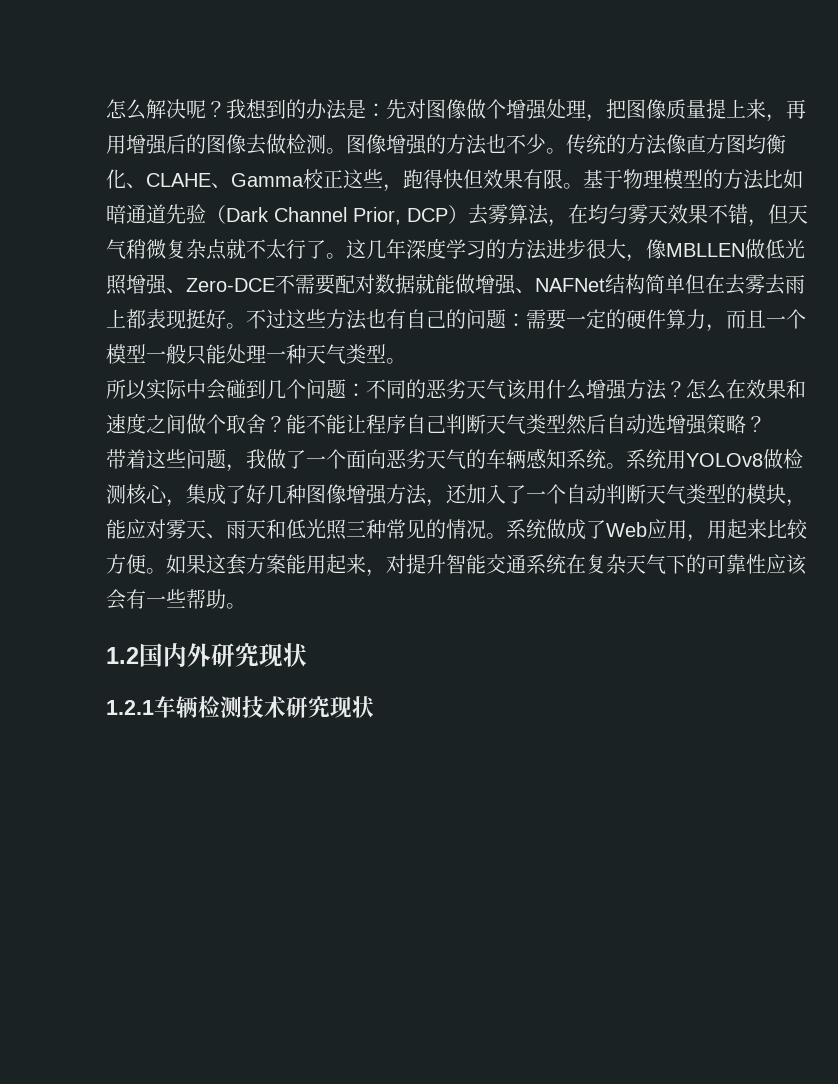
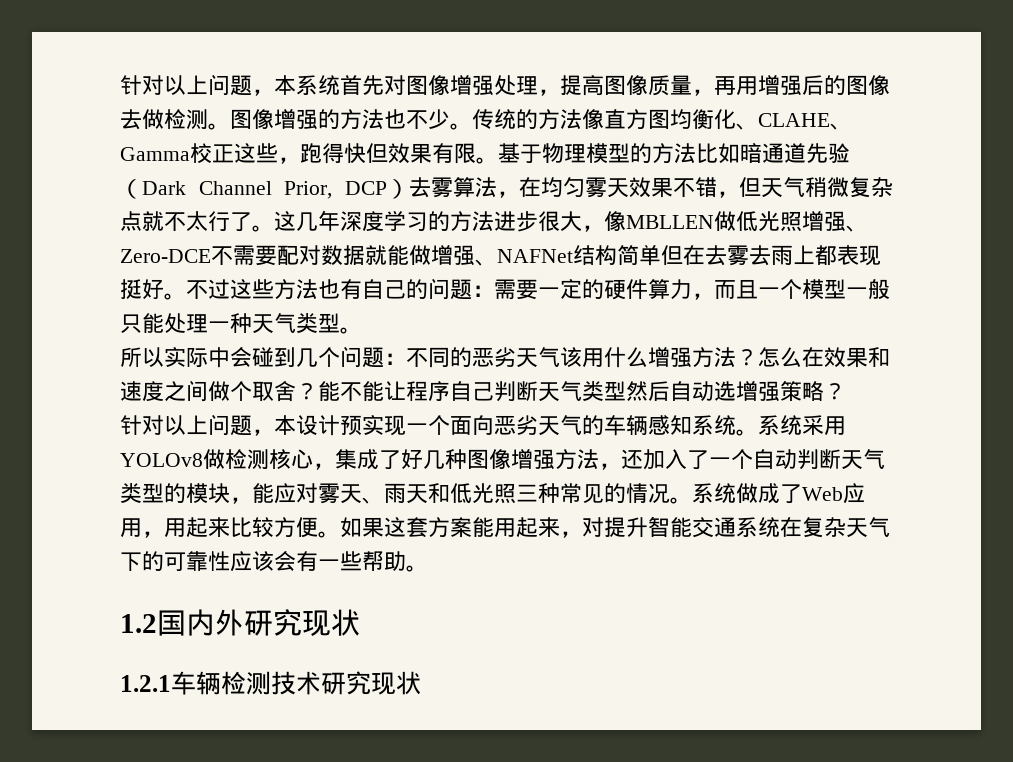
- 怎么解决呢？我想到的办法是：先对图像做个增强处理，把图像质量提上来，再用增强后的图像去做检测。
+ 针对以上问题，本系统首先对图像增强处理，提高图像质量，再用增强后的图像去做检测。
- 带着这些问题，我做了一个面向恶劣天气的车辆感知系统。
+ 针对以上问题，本设计预实现一个面向恶劣天气的车辆感知系统。
- 系统用YOLOv8做检测核心，集成了好几种图像增强方法，还加入了一个自动判断天气类型的模块，能应对雾天、雨天和低光照三种常见的情况。
+ 系统采用YOLOv8做检测核心，集成了好几种图像增强方法，还加入了一个自动判断天气类型的模块，能应对雾天、雨天和低光照三种常见的情况。

